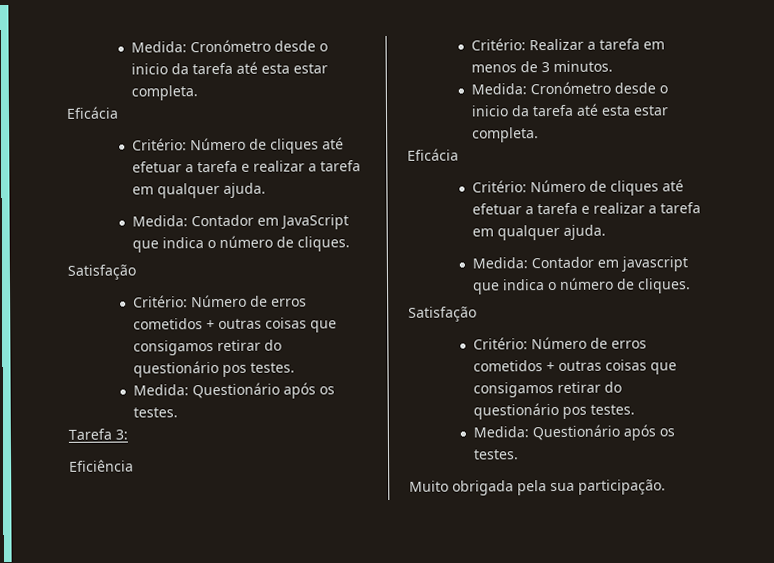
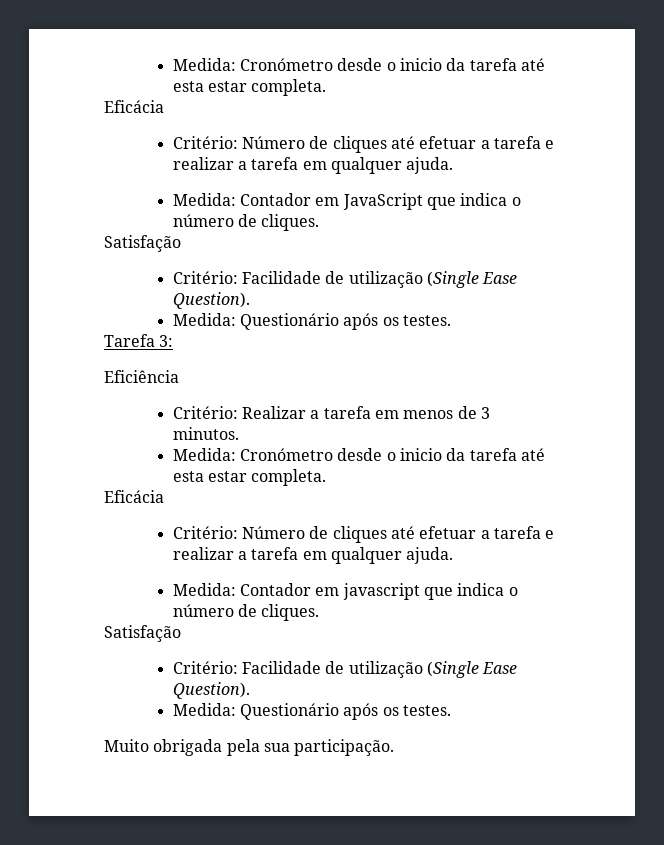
  Medida: Contador em JavaScript que indica o número de cliques.
  Satisfação
- Critério: Número de erros cometidos + outras coisas que consigamos retirar do questionário pos testes.
+ Critério: Facilidade de utilização (Single Ease Question).
  Medida: Contador em javascript que indica o número de cliques.
  Satisfação
- Critério: Número de erros cometidos + outras coisas que consigamos retirar do questionário pos testes.
+ Critério: Facilidade de utilização (Single Ease Question).

